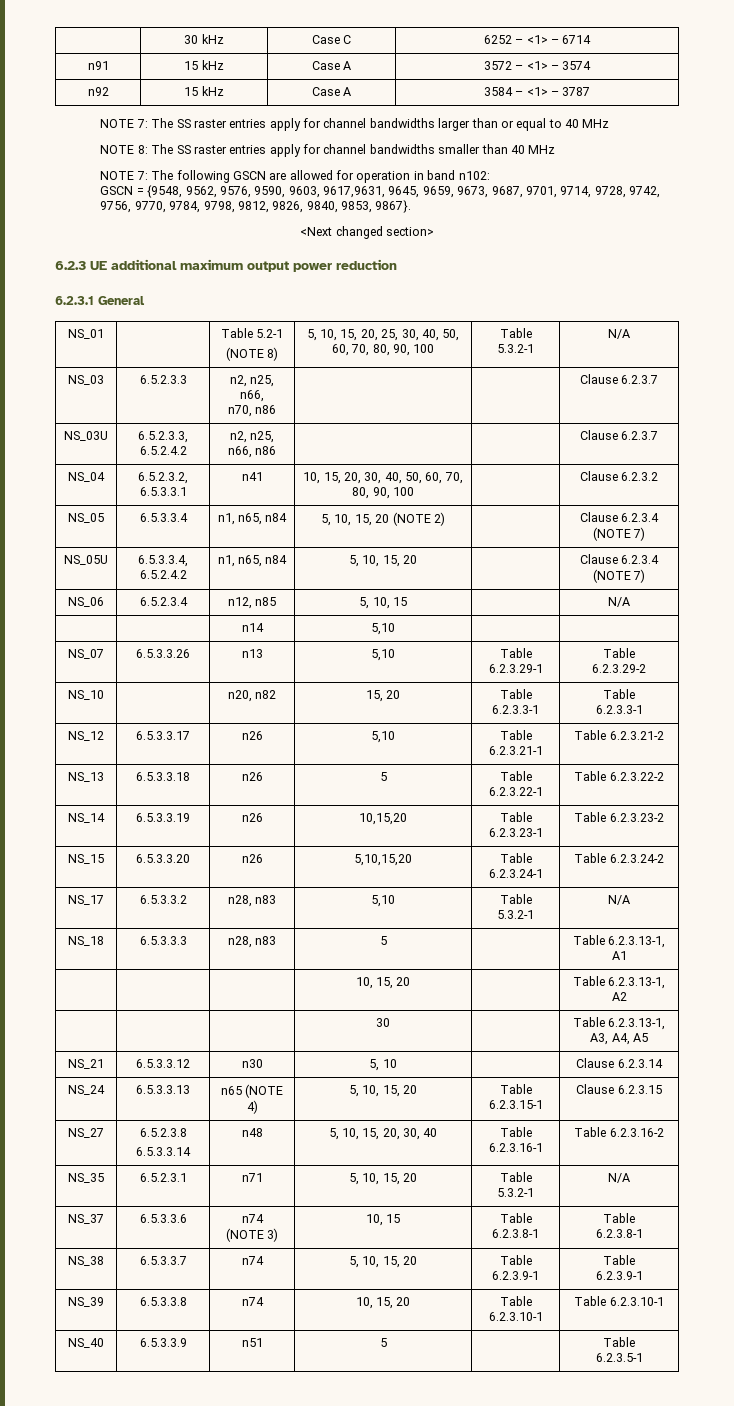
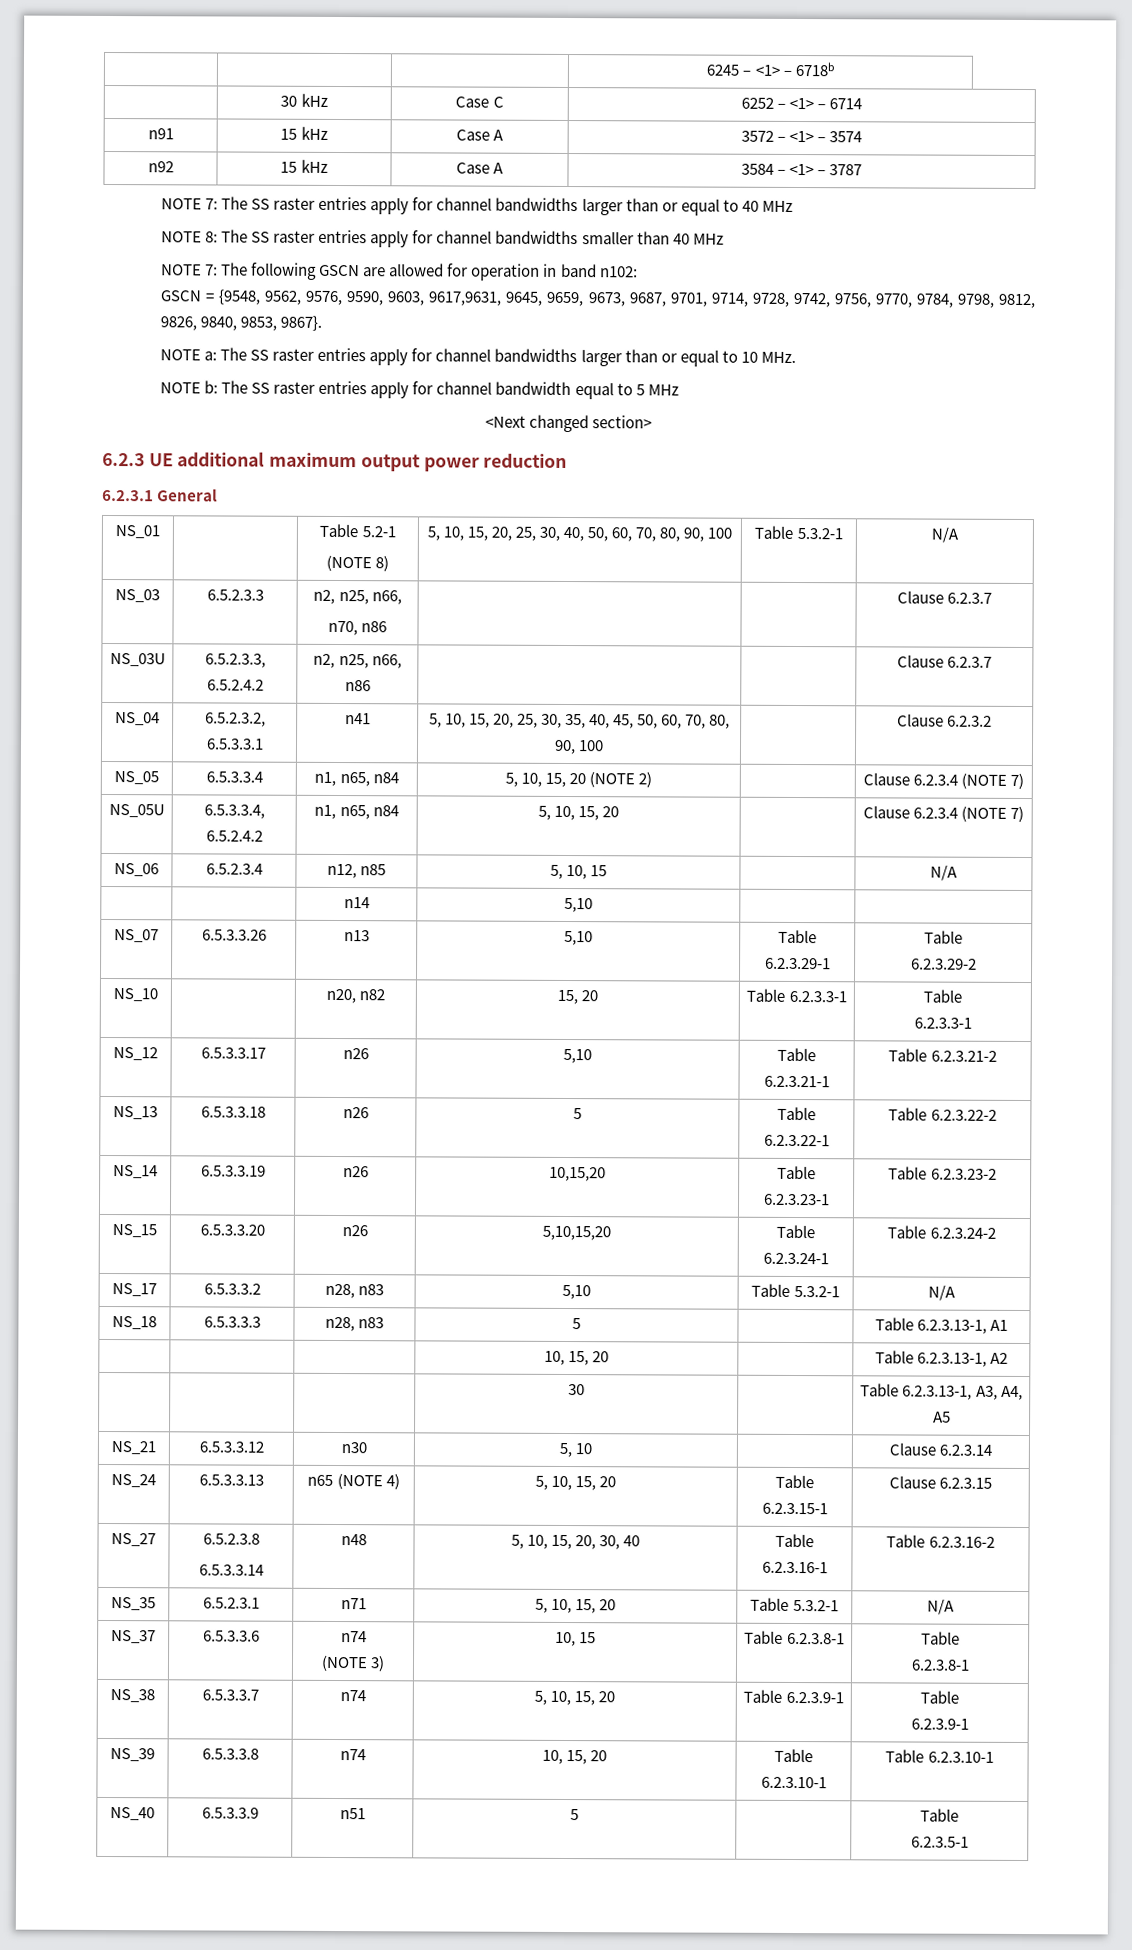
+ | | | 6245 – <1> – 6718b
+ NOTE a: The SS raster entries apply for channel bandwidths larger than or equal to 10 MHz.
+ NOTE b: The SS raster entries apply for channel bandwidth equal to 5 MHz
- NS_04 | 6.5.2.3.2, 6.5.3.3.1 | n41 | 10, 15, 20, 30, 40, 50, 60, 70, 80, 90, 100 | | Clause 6.2.3.2
+ NS_04 | 6.5.2.3.2, 6.5.3.3.1 | n41 | 5, 10, 15, 20, 25, 30, 35, 40, 45, 50, 60, 70, 80, 90, 100 | | Clause 6.2.3.2

